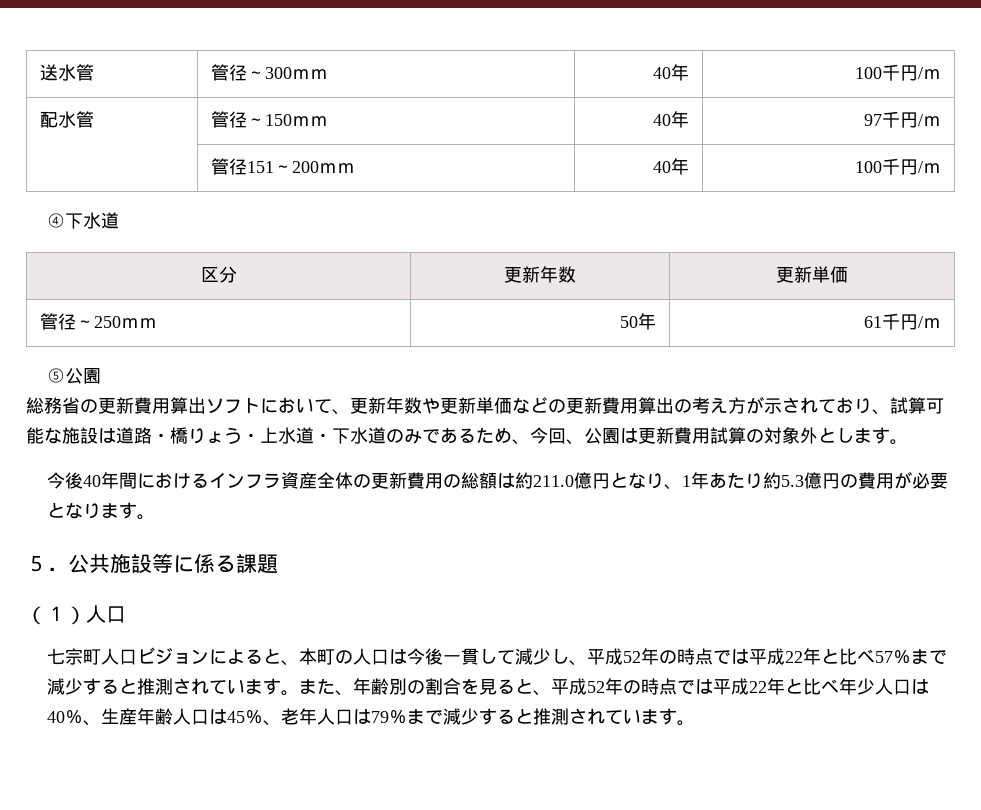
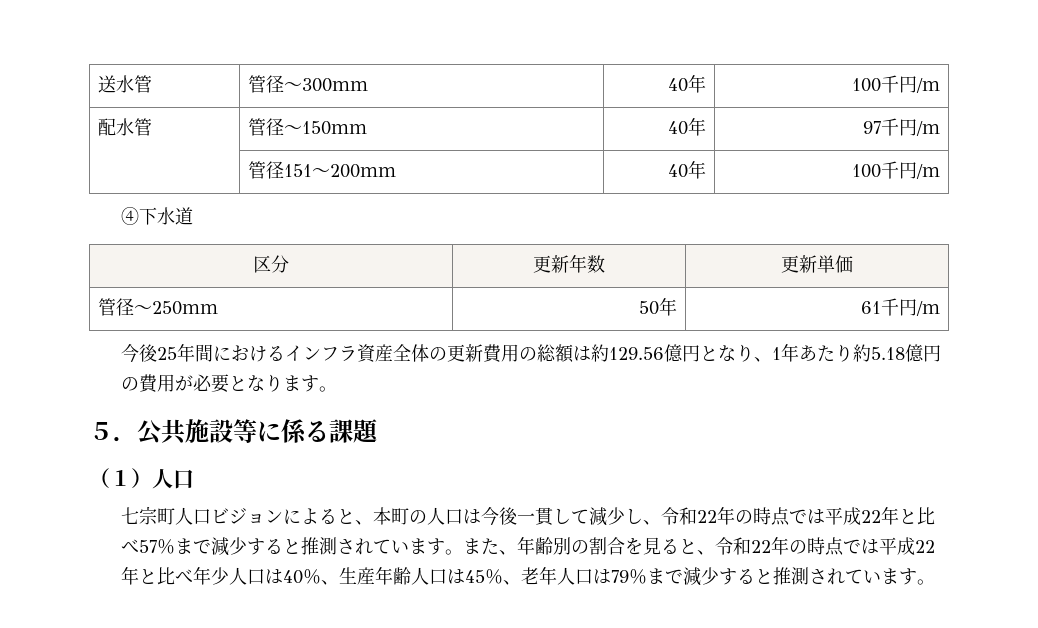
- ⑤公園
- 総務省の更新費用算出ソフトにおいて、更新年数や更新単価などの更新費用算出の考え方が示されており、試算可能な施設は道路・橋りょう・上水道・下水道のみであるため、今回、公園は更新費用試算の対象外とします。
- 今後40年間におけるインフラ資産全体の更新費用の総額は約211.0億円となり、1年あたり約5.3億円の費用が必要となります。
+ 今後25年間におけるインフラ資産全体の更新費用の総額は約129.56億円となり、1年あたり約5.18億円の費用が必要となります。
- 七宗町人口ビジョンによると、本町の人口は今後一貫して減少し、平成52年の時点では平成22年と比べ57％まで減少すると推測されています。
+ 七宗町人口ビジョンによると、本町の人口は今後一貫して減少し、令和22年の時点では平成22年と比べ57％まで減少すると推測されています。
- また、年齢別の割合を見ると、平成52年の時点では平成22年と比べ年少人口は40％、生産年齢人口は45％、老年人口は79％まで減少すると推測されています。
+ また、年齢別の割合を見ると、令和22年の時点では平成22年と比べ年少人口は40％、生産年齢人口は45％、老年人口は79％まで減少すると推測されています。

